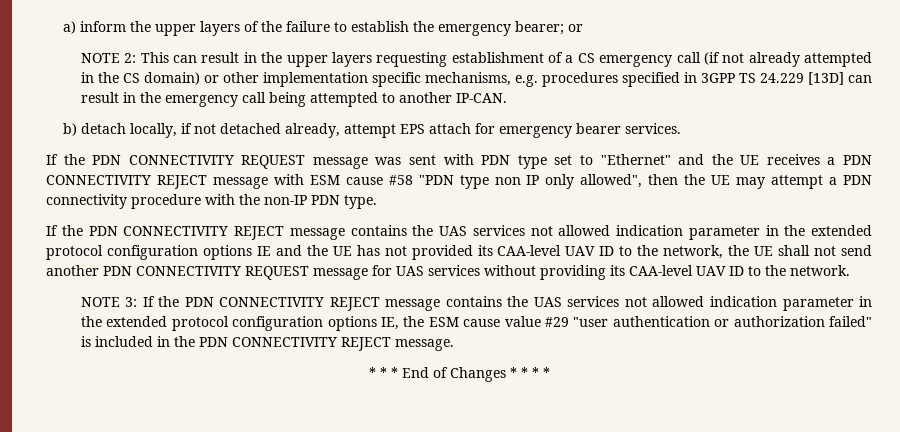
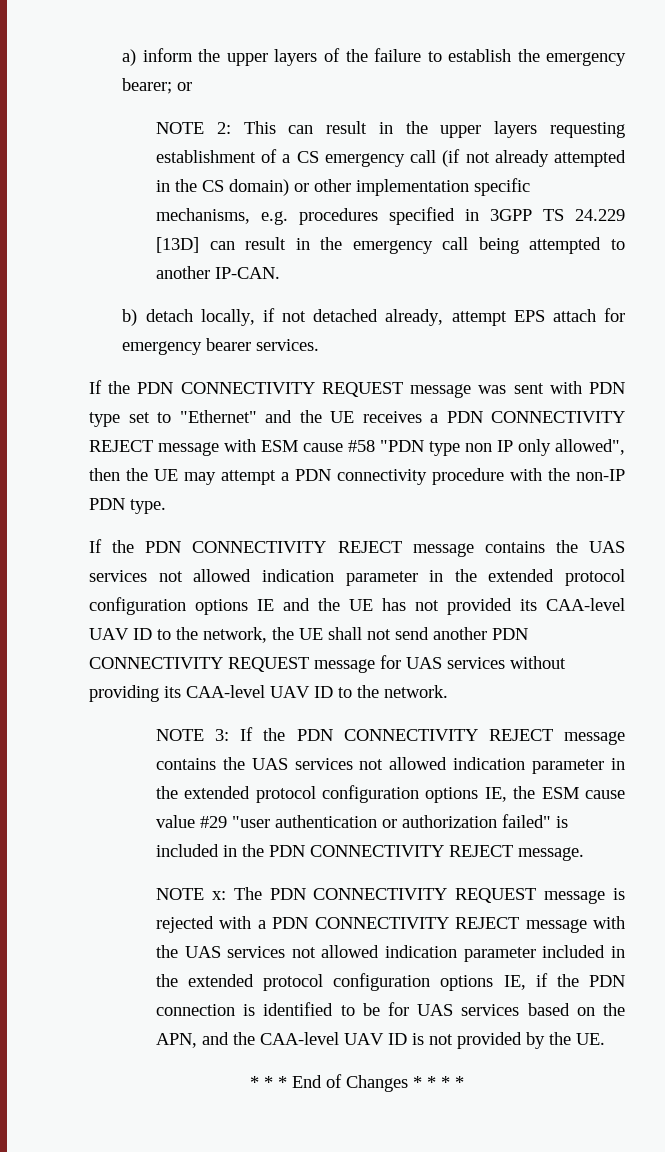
+ NOTE x: The PDN CONNECTIVITY REQUEST message is rejected with a PDN CONNECTIVITY REJECT message with the UAS services not allowed indication parameter included in the extended protocol configuration options IE, if the PDN connection is identified to be for UAS services based on the APN, and the CAA-level UAV ID is not provided by the UE.

